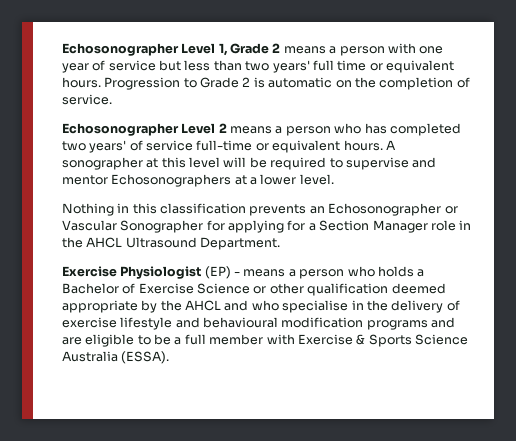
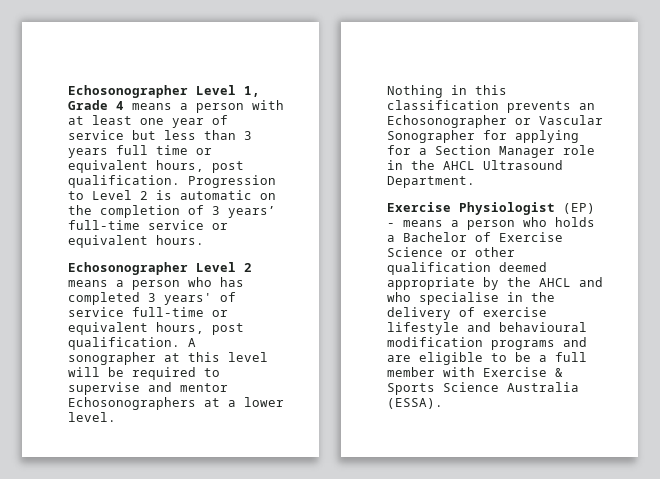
- Echosonographer Level 1, Grade 2 means a person with one year of service but less than two years' full time or equivalent hours.
+ Echosonographer Level 1, Grade 4 means a person with at least one year of service but less than 3 years full time or equivalent hours, post qualification.
- Progression to Grade 2 is automatic on the completion of service.
+ Progression to Level 2 is automatic on the completion of 3 years’ full-time service or equivalent hours.
- Echosonographer Level 2 means a person who has completed two years' of service full-time or equivalent hours.
+ Echosonographer Level 2 means a person who has completed 3 years' of service full-time or equivalent hours, post qualification.

